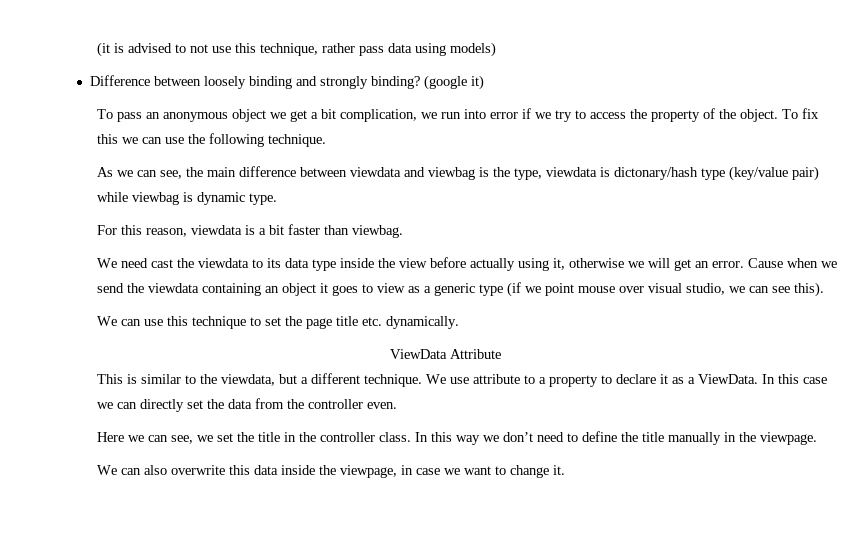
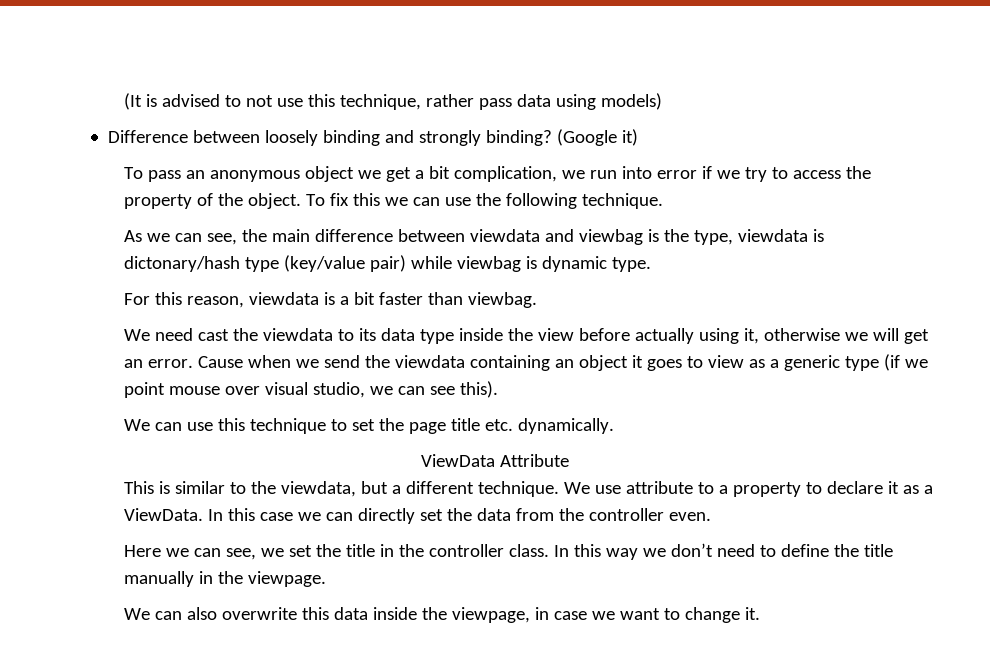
- (it is advised to not use this technique, rather pass data using models)
+ (It is advised to not use this technique, rather pass data using models)
- (google it)
+ (Google it)

